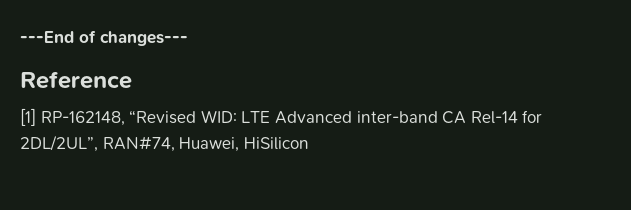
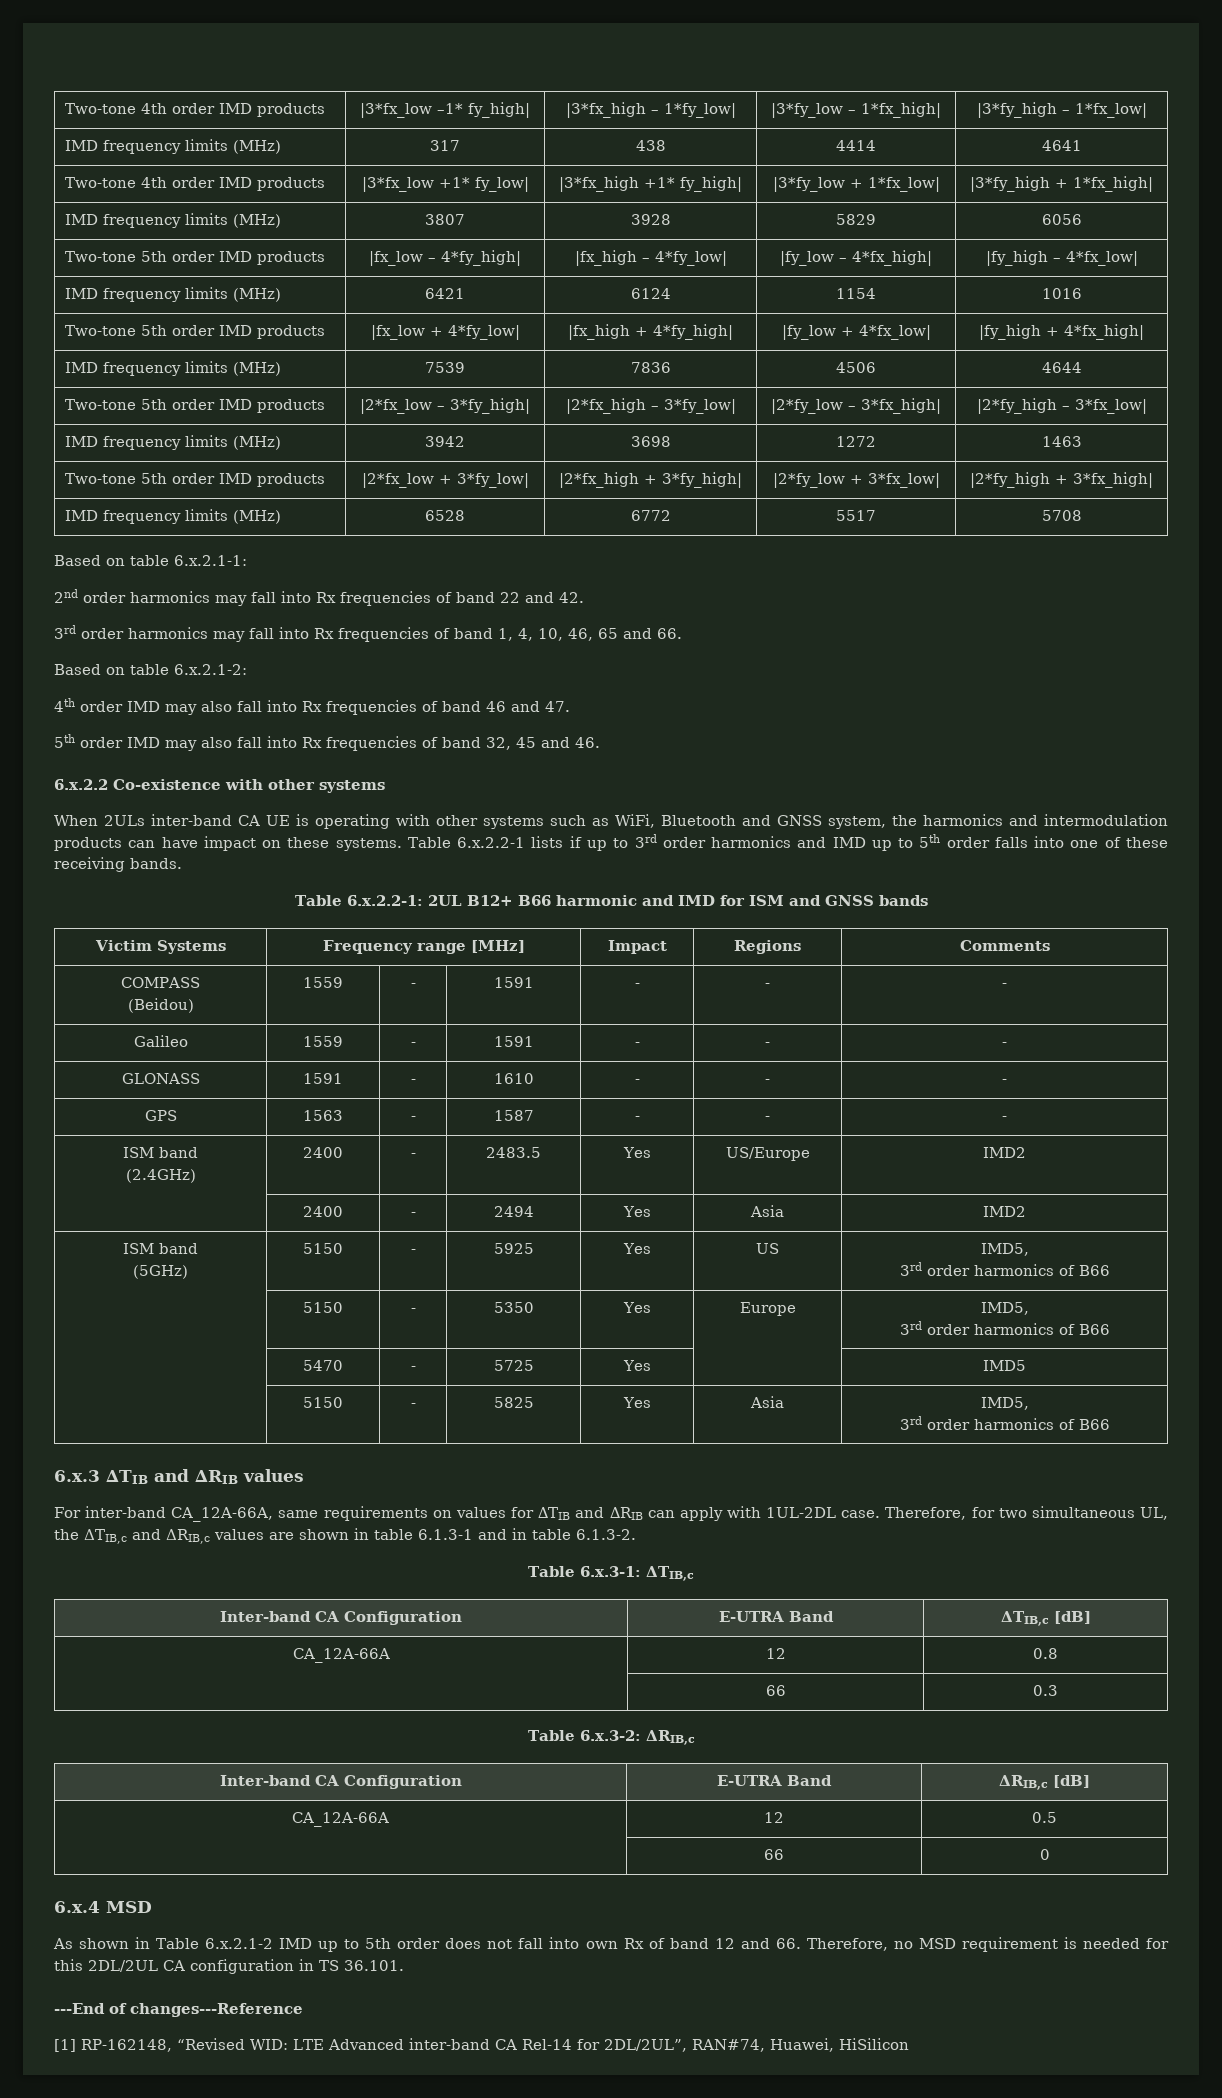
- ---End of changes---
- Reference
+ Two-tone 4th order IMD products | |3*fx_low –1* fy_high| | |3*fx_high – 1*fy_low| | |3*fy_low – 1*fx_high| | |3*fy_high – 1*fx_low|
+ IMD frequency limits (MHz) | 317 | 438 | 4414 | 4641
+ Two-tone 4th order IMD products | |3*fx_low +1* fy_low| | |3*fx_high +1* fy_high| | |3*fy_low + 1*fx_low| | |3*fy_high + 1*fx_high|
+ IMD frequency limits (MHz) | 3807 | 3928 | 5829 | 6056
+ Two-tone 5th order IMD products | |fx_low – 4*fy_high| | |fx_high – 4*fy_low| | |fy_low – 4*fx_high| | |fy_high – 4*fx_low|
+ IMD frequency limits (MHz) | 6421 | 6124 | 1154 | 1016
+ Two-tone 5th order IMD products | |fx_low + 4*fy_low| | |fx_high + 4*fy_high| | |fy_low + 4*fx_low| | |fy_high + 4*fx_high|
+ IMD frequency limits (MHz) | 7539 | 7836 | 4506 | 4644
+ Two-tone 5th order IMD products | |2*fx_low – 3*fy_high| | |2*fx_high – 3*fy_low| | |2*fy_low – 3*fx_high| | |2*fy_high – 3*fx_low|
+ IMD frequency limits (MHz) | 3942 | 3698 | 1272 | 1463
+ Two-tone 5th order IMD products | |2*fx_low + 3*fy_low| | |2*fx_high + 3*fy_high| | |2*fy_low + 3*fx_low| | |2*fy_high + 3*fx_high|
+ IMD frequency limits (MHz) | 6528 | 6772 | 5517 | 5708
+ Based on table 6.x.2.1-1:
+ 2nd order harmonics may fall into Rx frequencies of band 22 and 42.
+ 3rd order harmonics may fall into Rx frequencies of band 1, 4, 10, 46, 65 and 66.
+ Based on table 6.x.2.1-2:
+ 4th order IMD may also fall into Rx frequencies of band 46 and 47.
+ 5th order IMD may also fall into Rx frequencies of band 32, 45 and 46.
+ 6.x.2.2 Co-existence with other systems
+ When 2ULs inter-band CA UE is operating with other systems such as WiFi, Bluetooth and GNSS system, the harmonics and intermodulation products can have impact on these systems. Table 6.x.2.2-1 lists if up to 3rd order harmonics and IMD up to 5th order falls into one of these receiving bands.
+ Table 6.x.2.2-1: 2UL B12+ B66 harmonic and IMD for ISM and GNSS bands
+ Victim Systems | Frequency range [MHz] | Impact | Regions | Comments
+ COMPASS
+ (Beidou) | 1559 | - | 1591 | - | - | -
+ Galileo | 1559 | - | 1591 | - | - | -
+ GLONASS | 1591 | - | 1610 | - | - | -
+ GPS | 1563 | - | 1587 | - | - | -
+ ISM band
+ (2.4GHz) | 2400 | - | 2483.5 | Yes | US/Europe | IMD2
+ | 2400 | - | 2494 | Yes | Asia | IMD2
+ ISM band
+ (5GHz) | 5150 | - | 5925 | Yes | US | IMD5,
+ 3rd order harmonics of B66
+ | 5150 | - | 5350 | Yes | Europe | IMD5,
+ 3rd order harmonics of B66
+ | 5470 | - | 5725 | Yes | | IMD5
+ | 5150 | - | 5825 | Yes | Asia | IMD5,
+ 3rd order harmonics of B66
+ 6.x.3 ∆TIB and ∆RIB values
+ For inter-band CA_12A-66A, same requirements on values for ∆TIB and ∆RIB can apply with 1UL-2DL case. Therefore, for two simultaneous UL, the ΔTIB,c and ΔRIB,c values are shown in table 6.1.3-1 and in table 6.1.3-2.
+ Table 6.x.3-1: ΔTIB,c
+ Inter-band CA Configuration | E-UTRA Band | ΔTIB,c [dB]
+ CA_12A-66A | 12 | 0.8
+ | 66 | 0.3
+ Table 6.x.3-2: ΔRIB,c
+ Inter-band CA Configuration | E-UTRA Band | ΔRIB,c [dB]
+ CA_12A-66A | 12 | 0.5
+ | 66 | 0
+ 6.x.4 MSD
+ As shown in Table 6.x.2.1-2 IMD up to 5th order does not fall into own Rx of band 12 and 66. Therefore, no MSD requirement is needed for this 2DL/2UL CA configuration in TS 36.101.
+ ---End of changes---Reference

